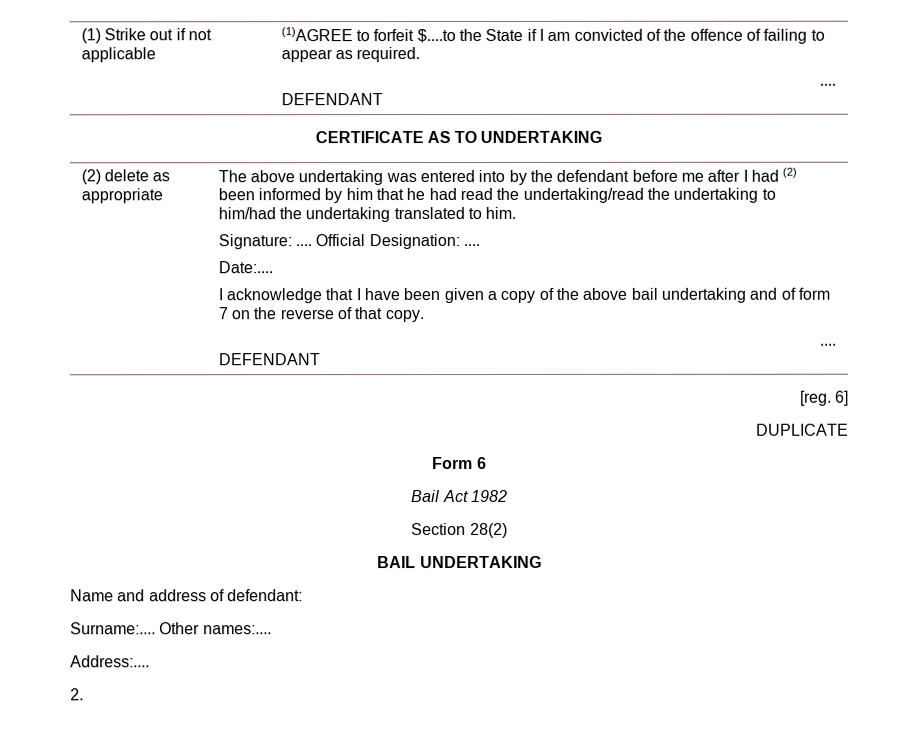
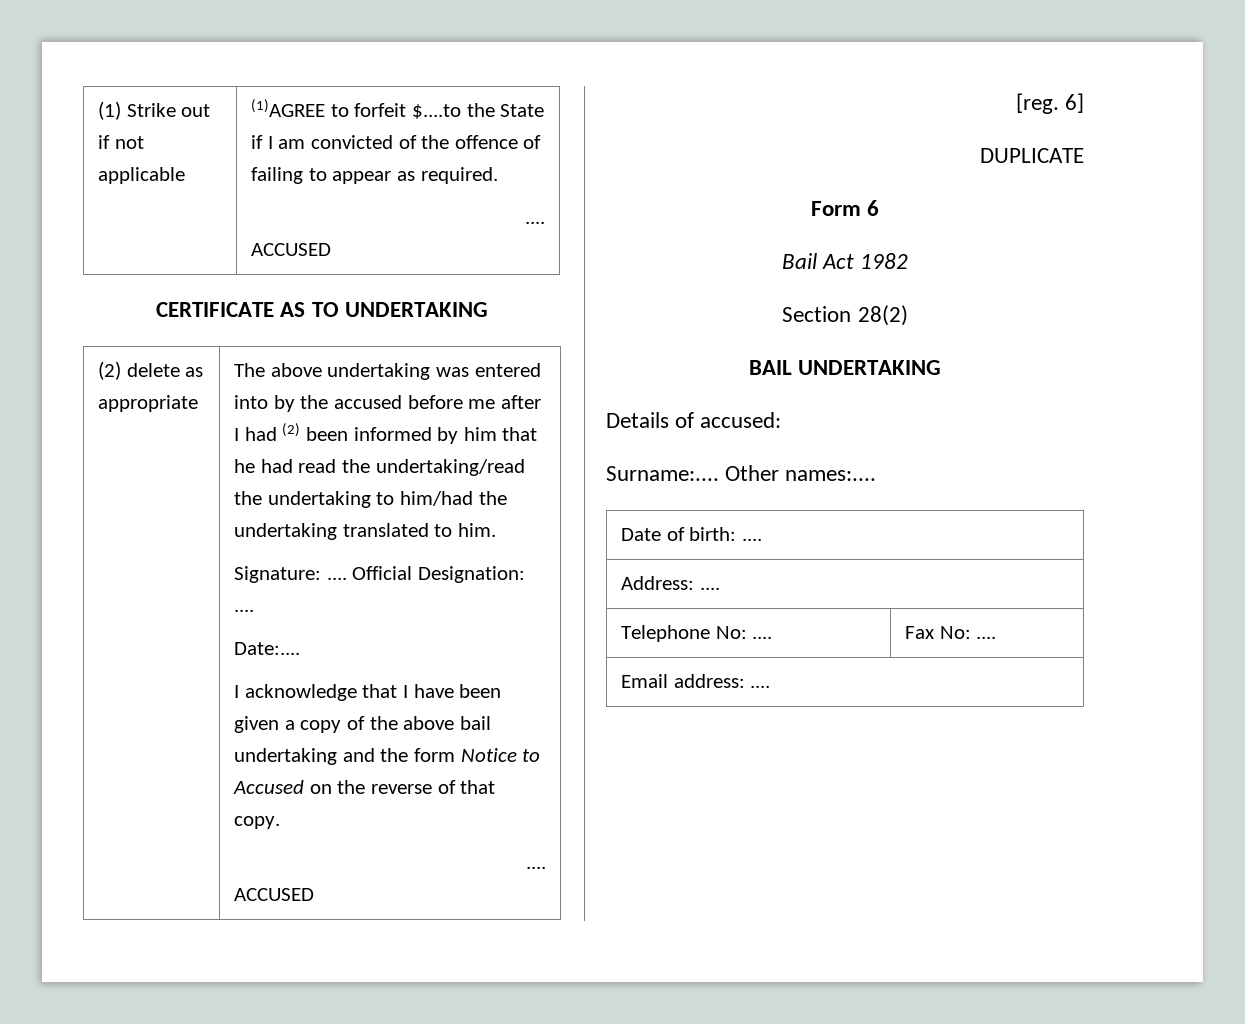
  (1) Strike out if not applicable | (1)AGREE to forfeit $....to the State if I am convicted of the offence of failing to appear as required.
  ....
- DEFENDANT
+ ACCUSED
- The above undertaking was entered into by the defendant before me after I had (2) been informed by him that he had read the undertaking/read the undertaking to him/had the undertaking translated to him.
+ The above undertaking was entered into by the accused before me after I had (2) been informed by him that he had read the undertaking/read the undertaking to him/had the undertaking translated to him.
- I acknowledge that I have been given a copy of the above bail undertaking and of form 7 on the reverse of that copy.
+ I acknowledge that I have been given a copy of the above bail undertaking and the form Notice to Accused on the reverse of that copy.
  ....
- DEFENDANT
+ ACCUSED
- Name and address of defendant:
+ Details of accused:
  Surname:.... Other names:....
- Address:....
- 2.
+ Date of birth: ....
+ Address: ....
+ Telephone No: .... | Fax No: ....
+ Email address: ....

